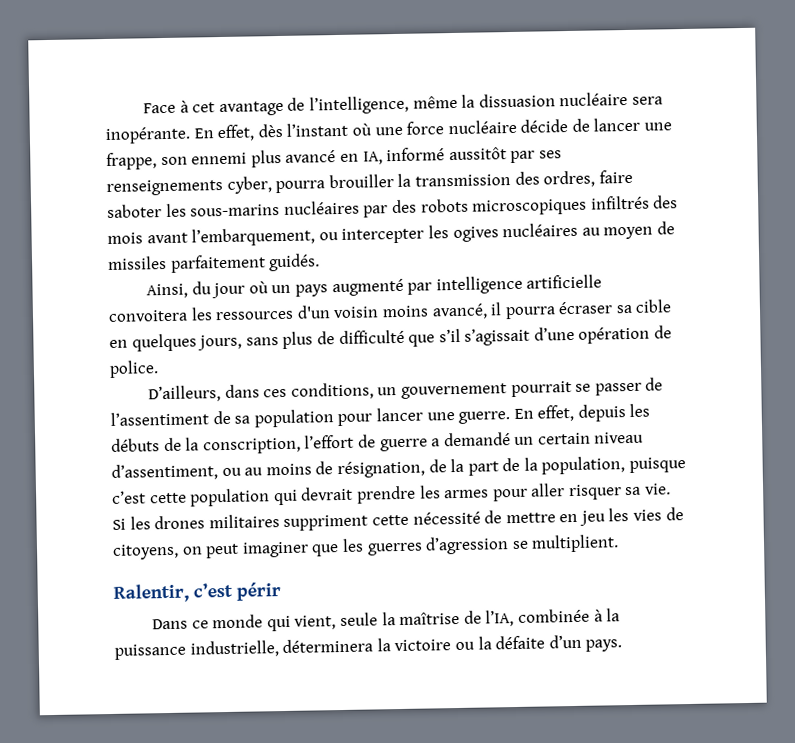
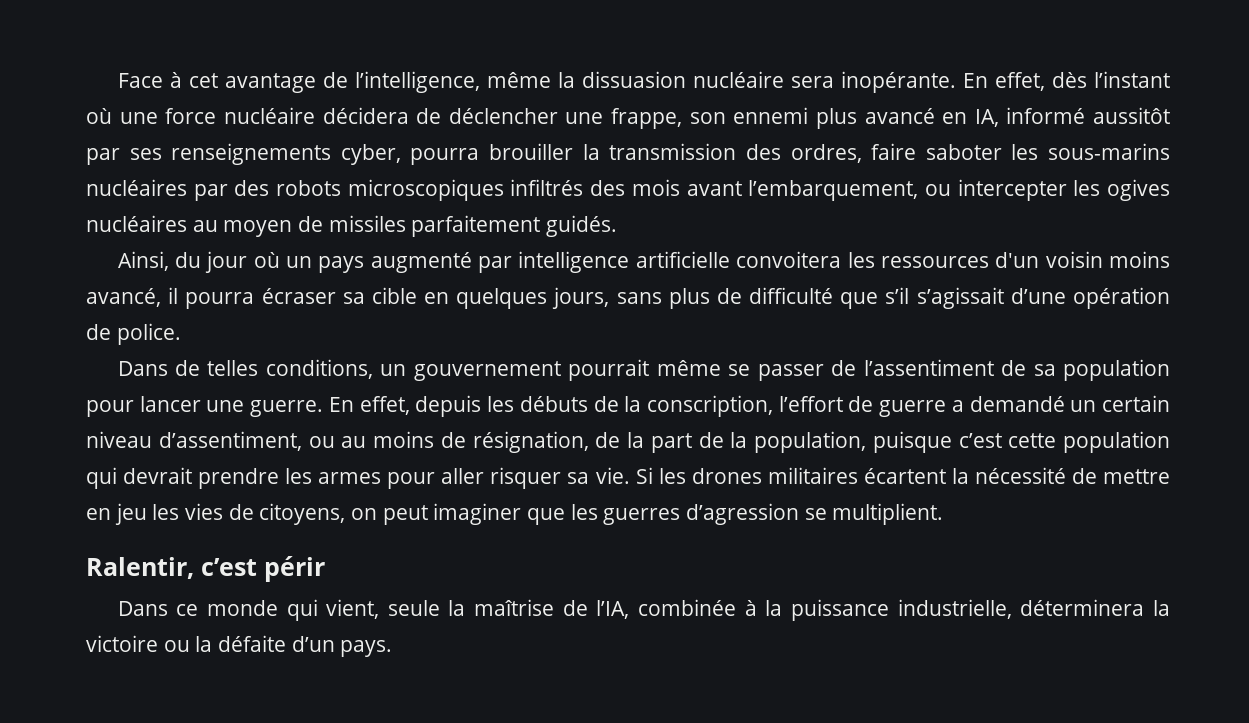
- En effet, dès l’instant où une force nucléaire décide de lancer une frappe, son ennemi plus avancé en IA, informé aussitôt par ses renseignements cyber, pourra brouiller la transmission des ordres, faire saboter les sous-marins nucléaires par des robots microscopiques infiltrés des mois avant l’embarquement, ou intercepter les ogives nucléaires au moyen de missiles parfaitement guidés.
+ En effet, dès l’instant où une force nucléaire décidera de déclencher une frappe, son ennemi plus avancé en IA, informé aussitôt par ses renseignements cyber, pourra brouiller la transmission des ordres, faire saboter les sous-marins nucléaires par des robots microscopiques infiltrés des mois avant l’embarquement, ou intercepter les ogives nucléaires au moyen de missiles parfaitement guidés.
- D’ailleurs, dans ces conditions, un gouvernement pourrait se passer de l’assentiment de sa population pour lancer une guerre.
+ Dans de telles conditions, un gouvernement pourrait même se passer de l’assentiment de sa population pour lancer une guerre.
- Si les drones militaires suppriment cette nécessité de mettre en jeu les vies de citoyens, on peut imaginer que les guerres d’agression se multiplient.
+ Si les drones militaires écartent la nécessité de mettre en jeu les vies de citoyens, on peut imaginer que les guerres d’agression se multiplient.

